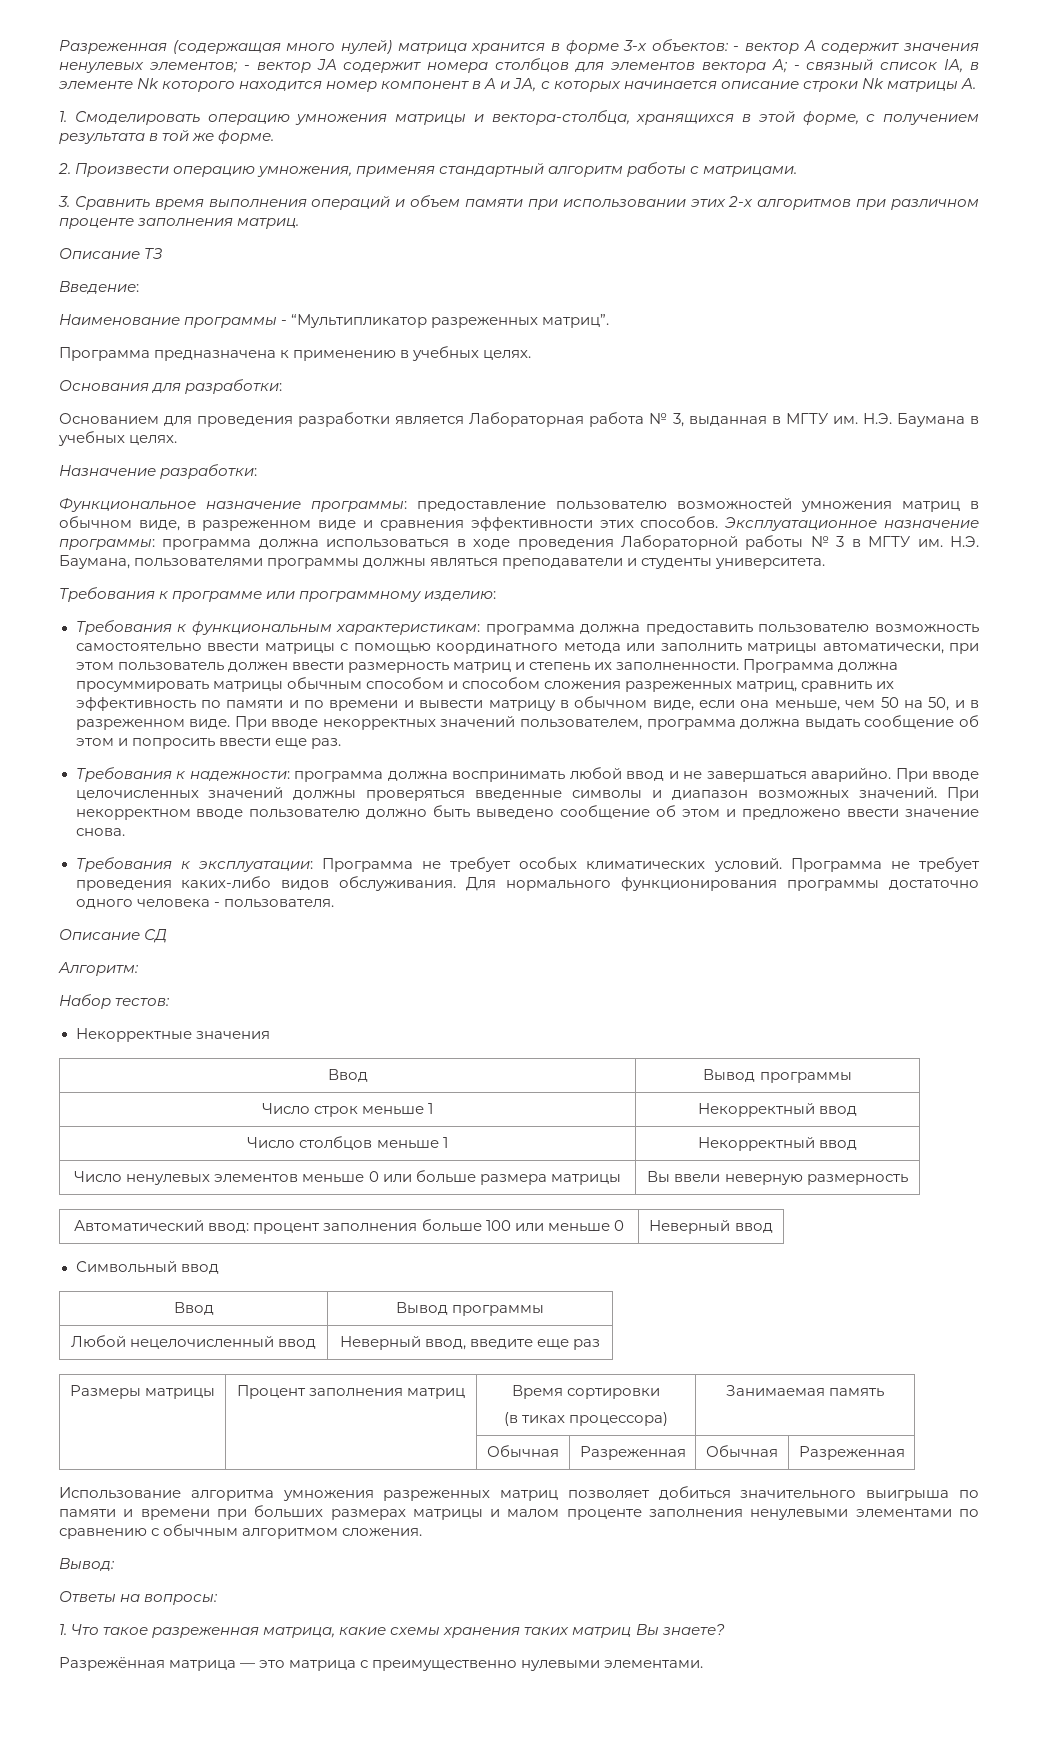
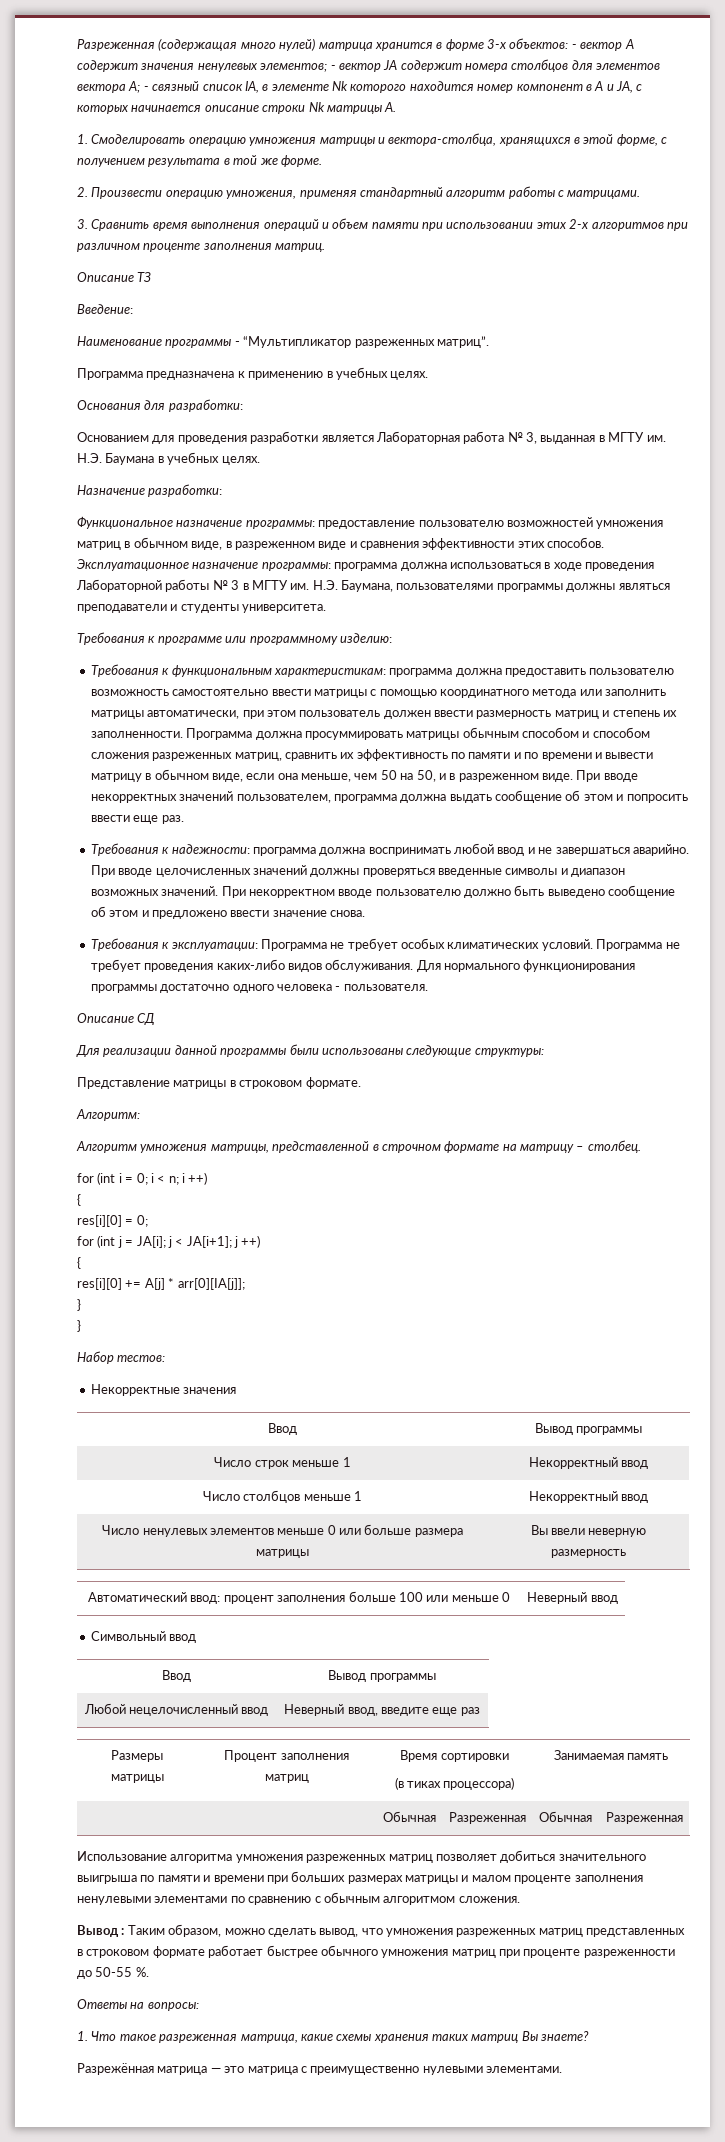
+ Для реализации данной программы были использованы следующие структуры:
+ Представление матрицы в строковом формате.
  Алгоритм:
+ Алгоритм умножения матрицы, представленной в строчном формате на матрицу – столбец.
+ for (int i = 0; i < n; i ++)
+ {
+ res[i][0] = 0;
+ for (int j = JA[i]; j < JA[i+1]; j ++)
+ {
+ res[i][0] += A[j] * arr[0][IA[j]];
+ }
+ }
- Вывод:
+ Вывод : Таким образом, можно сделать вывод, что умножения разреженных матриц представленных в строковом формате работает быстрее обычного умножения матриц при проценте разреженности до 50-55 %.

